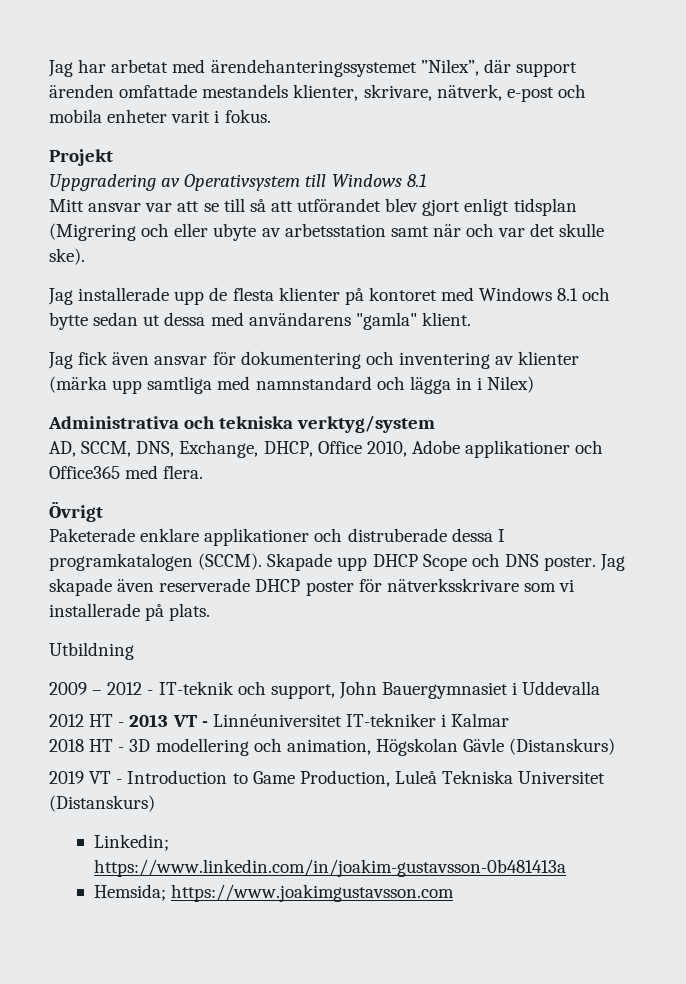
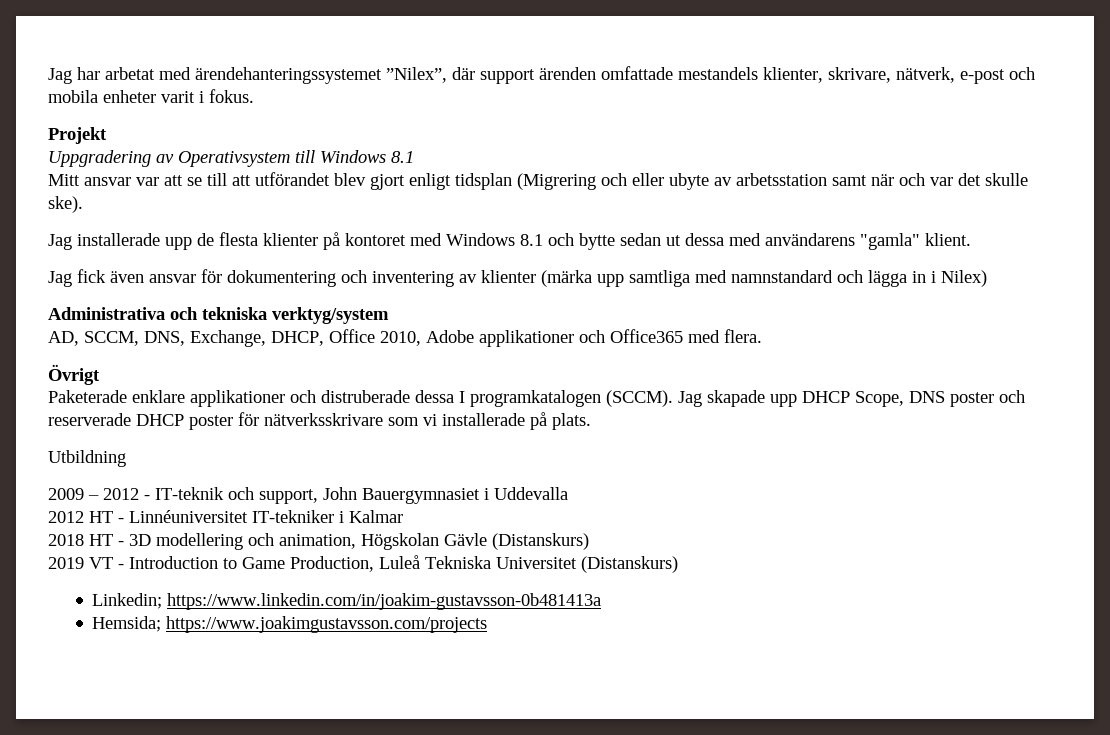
- Mitt ansvar var att se till så att utförandet blev gjort enligt tidsplan (Migrering och eller ubyte av arbetsstation samt när och var det skulle ske).
+ Mitt ansvar var att se till att utförandet blev gjort enligt tidsplan (Migrering och eller ubyte av arbetsstation samt när och var det skulle ske).
- Skapade upp DHCP Scope och DNS poster. Jag skapade även reserverade DHCP poster för nätverksskrivare som vi installerade på plats.
+ Jag skapade upp DHCP Scope, DNS poster och reserverade DHCP poster för nätverksskrivare som vi installerade på plats.
- 2012 HT - 2013 VT - Linnéuniversitet IT-tekniker i Kalmar
+ 2012 HT - Linnéuniversitet IT-tekniker i Kalmar
- Hemsida; https://www.joakimgustavsson.com
+ Hemsida; https://www.joakimgustavsson.com/projects

